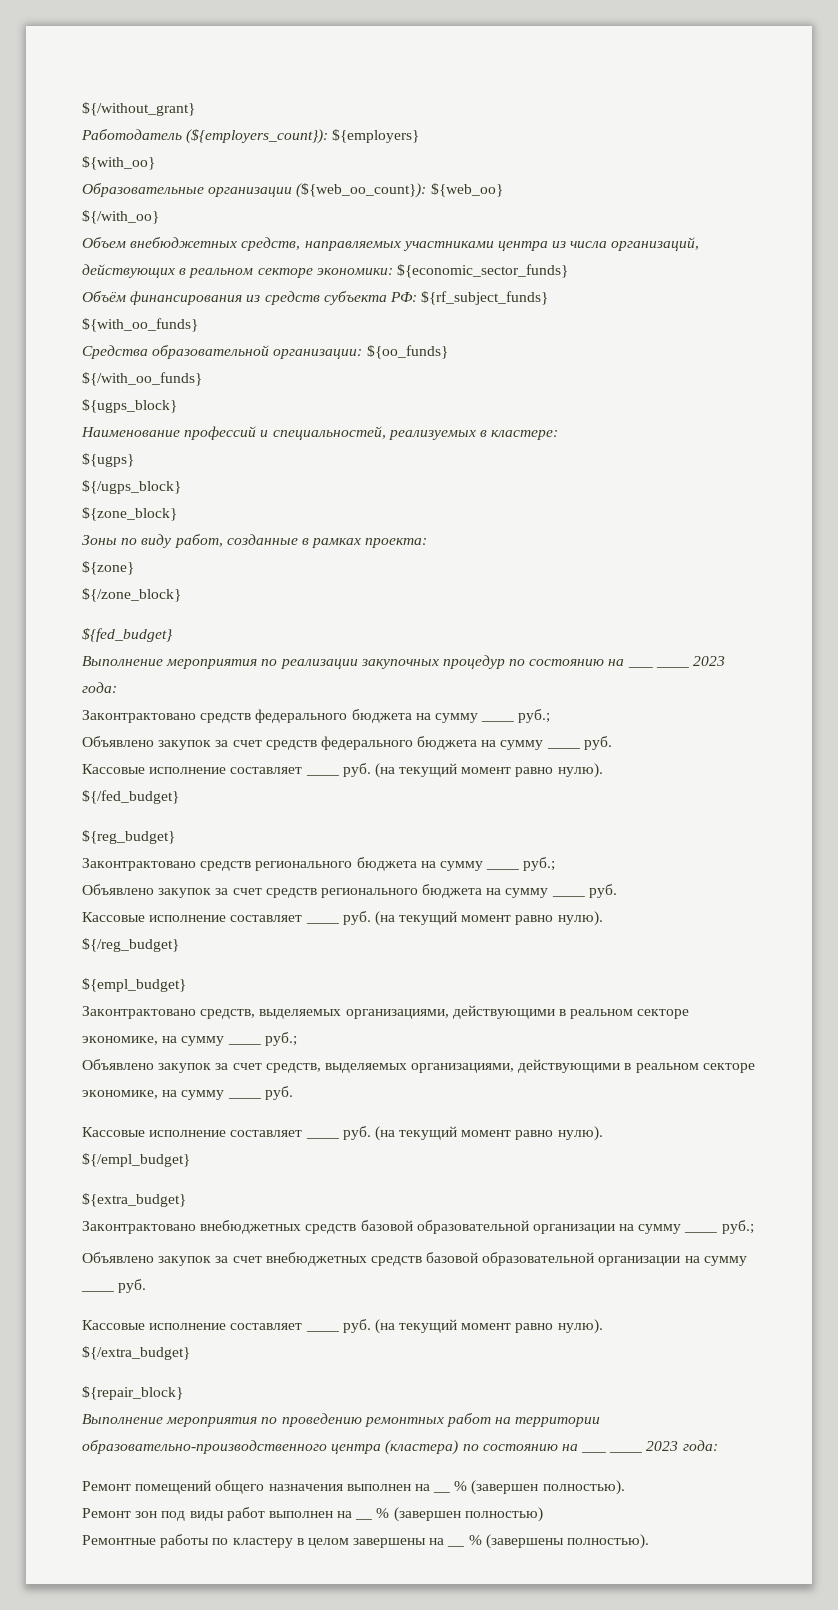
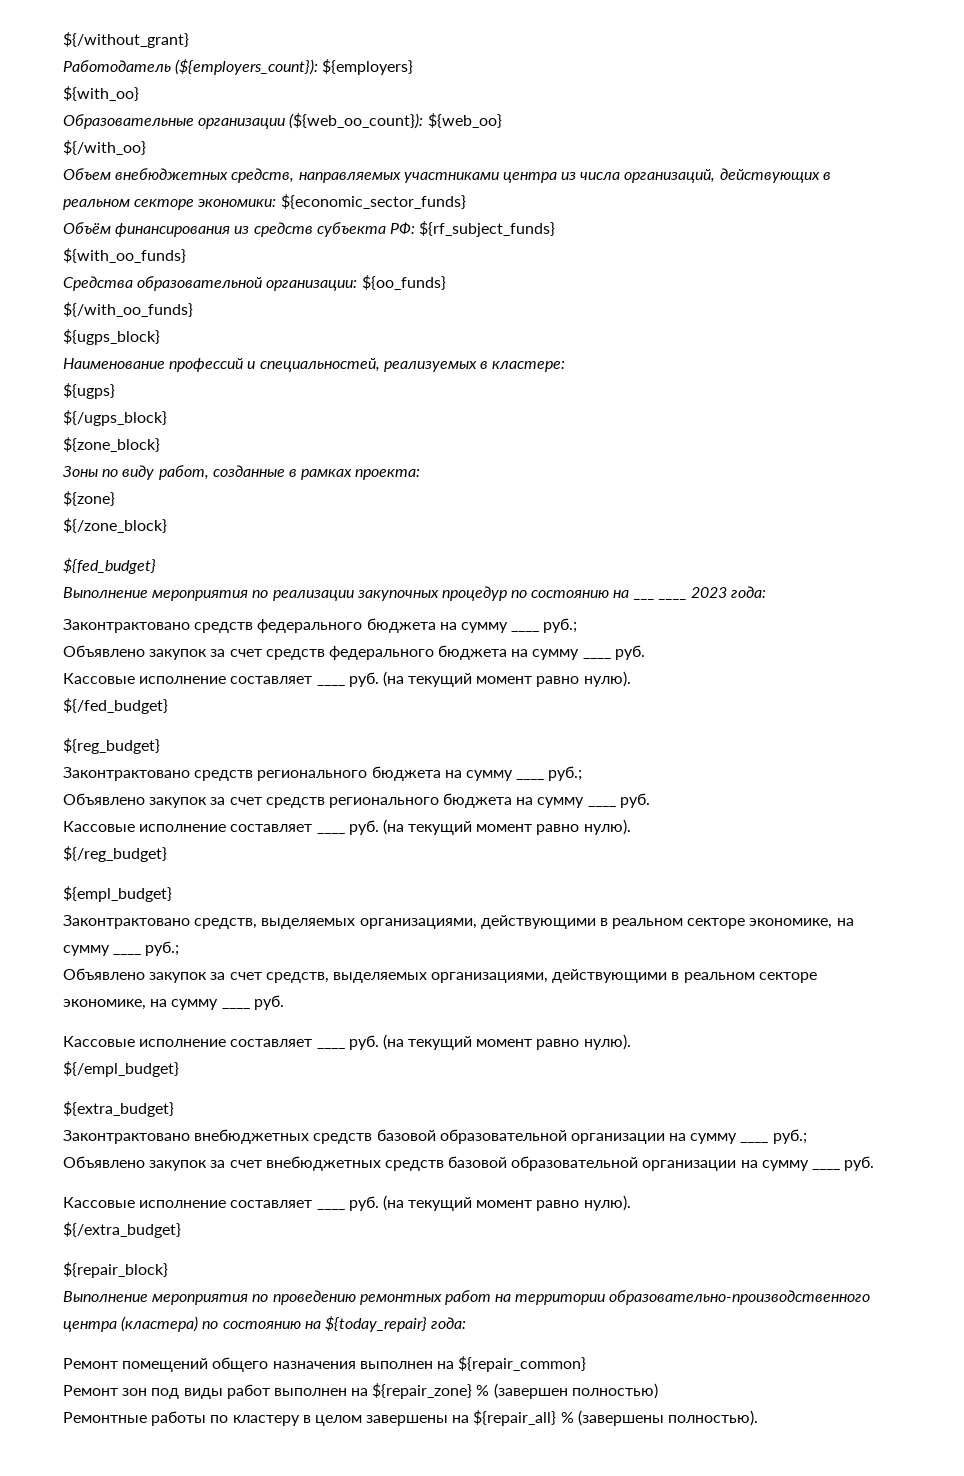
- Выполнение мероприятия по проведению ремонтных работ на территории образовательно-производственного центра (кластера) по состоянию на ___ ____ 2023 года:
+ Выполнение мероприятия по проведению ремонтных работ на территории образовательно-производственного центра (кластера) по состоянию на ${today_repair} года:
- Ремонт помещений общего назначения выполнен на __ % (завершен полностью).
+ Ремонт помещений общего назначения выполнен на ${repair_common}
- Ремонт зон под виды работ выполнен на __ % (завершен полностью)
+ Ремонт зон под виды работ выполнен на ${repair_zone} % (завершен полностью)
- Ремонтные работы по кластеру в целом завершены на __ % (завершены полностью).
+ Ремонтные работы по кластеру в целом завершены на ${repair_all} % (завершены полностью).

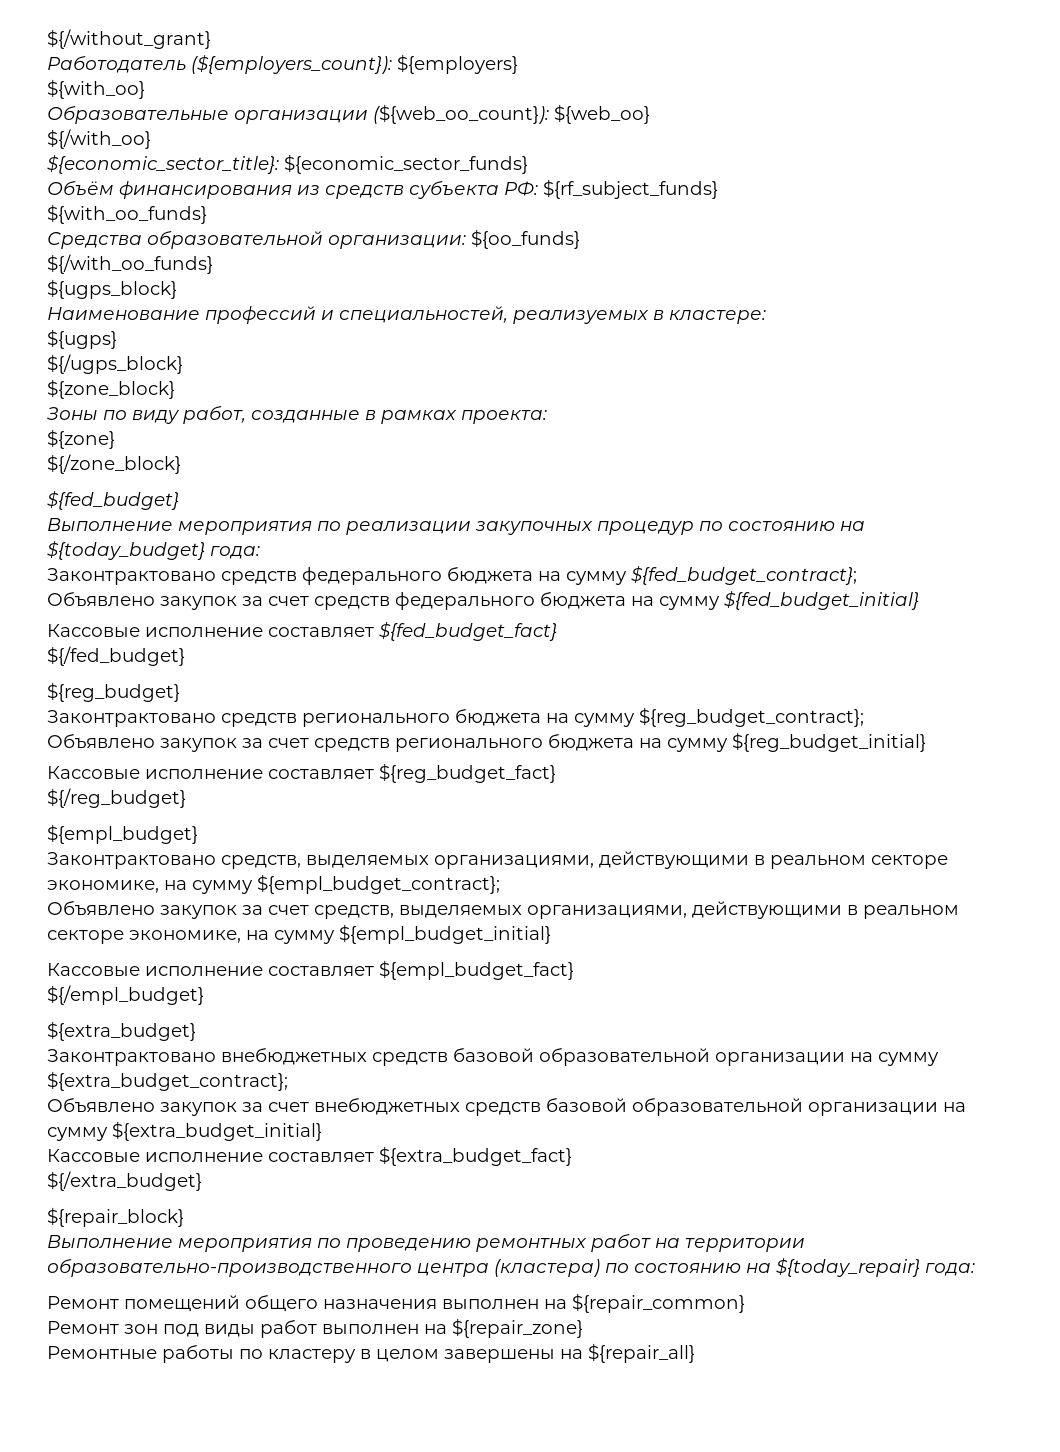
- Объем внебюджетных средств, направляемых участниками центра из числа организаций, действующих в реальном секторе экономики: ${economic_sector_funds}
+ ${economic_sector_title}: ${economic_sector_funds}
- Выполнение мероприятия по реализации закупочных процедур по состоянию на ___ ____ 2023 года:
+ Выполнение мероприятия по реализации закупочных процедур по состоянию на ${today_budget} года:
- Законтрактовано средств федерального бюджета на сумму ____ руб.;
+ Законтрактовано средств федерального бюджета на сумму ${fed_budget_contract};
- Объявлено закупок за счет средств федерального бюджета на сумму ____ руб.
- Кассовые исполнение составляет ____ руб. (на текущий момент равно нулю).
+ Объявлено закупок за счет средств федерального бюджета на сумму ${fed_budget_initial}
+ Кассовые исполнение составляет ${fed_budget_fact}
- Законтрактовано средств регионального бюджета на сумму ____ руб.;
+ Законтрактовано средств регионального бюджета на сумму ${reg_budget_contract};
- Объявлено закупок за счет средств регионального бюджета на сумму ____ руб.
- Кассовые исполнение составляет ____ руб. (на текущий момент равно нулю).
+ Объявлено закупок за счет средств регионального бюджета на сумму ${reg_budget_initial}
+ Кассовые исполнение составляет ${reg_budget_fact}
- Законтрактовано средств, выделяемых организациями, действующими в реальном секторе экономике, на сумму ____ руб.;
+ Законтрактовано средств, выделяемых организациями, действующими в реальном секторе экономике, на сумму ${empl_budget_contract};
- Объявлено закупок за счет средств, выделяемых организациями, действующими в реальном секторе экономике, на сумму ____ руб.
- Кассовые исполнение составляет ____ руб. (на текущий момент равно нулю).
+ Объявлено закупок за счет средств, выделяемых организациями, действующими в реальном секторе экономике, на сумму ${empl_budget_initial}
+ Кассовые исполнение составляет ${empl_budget_fact}
- Законтрактовано внебюджетных средств базовой образовательной организации на сумму ____ руб.;
+ Законтрактовано внебюджетных средств базовой образовательной организации на сумму ${extra_budget_contract};
- Объявлено закупок за счет внебюджетных средств базовой образовательной организации на сумму ____ руб.
- Кассовые исполнение составляет ____ руб. (на текущий момент равно нулю).
+ Объявлено закупок за счет внебюджетных средств базовой образовательной организации на сумму ${extra_budget_initial}
+ Кассовые исполнение составляет ${extra_budget_fact}
- Ремонт зон под виды работ выполнен на ${repair_zone} % (завершен полностью)
+ Ремонт зон под виды работ выполнен на ${repair_zone}
- Ремонтные работы по кластеру в целом завершены на ${repair_all} % (завершены полностью).
+ Ремонтные работы по кластеру в целом завершены на ${repair_all}

